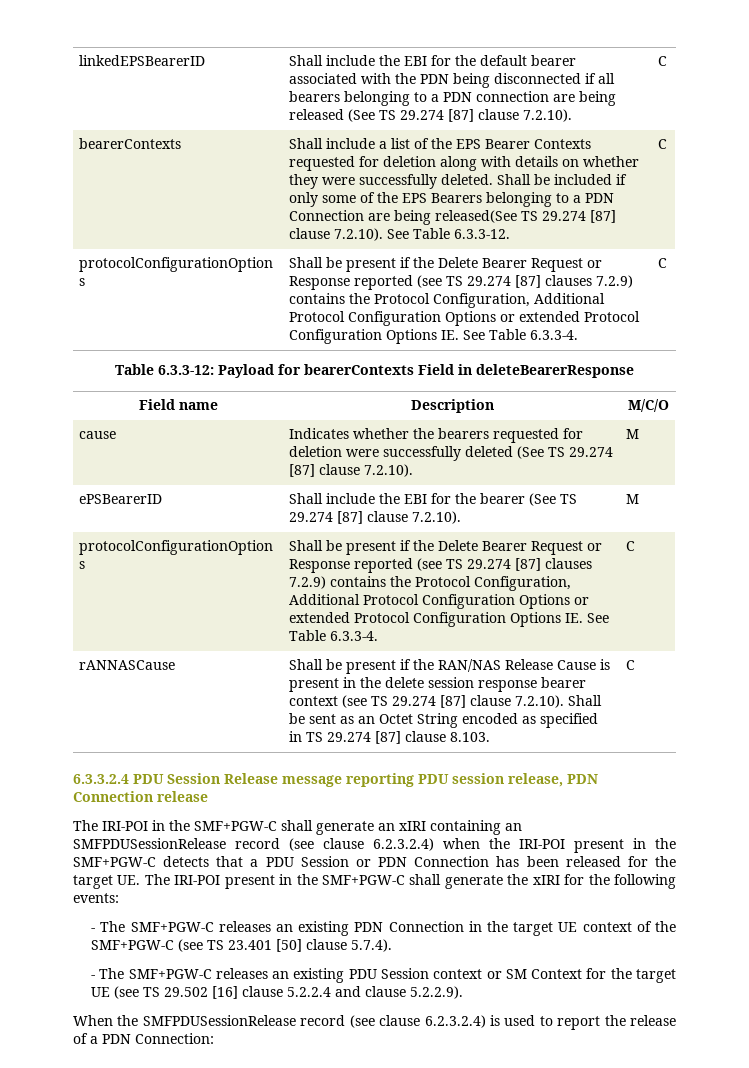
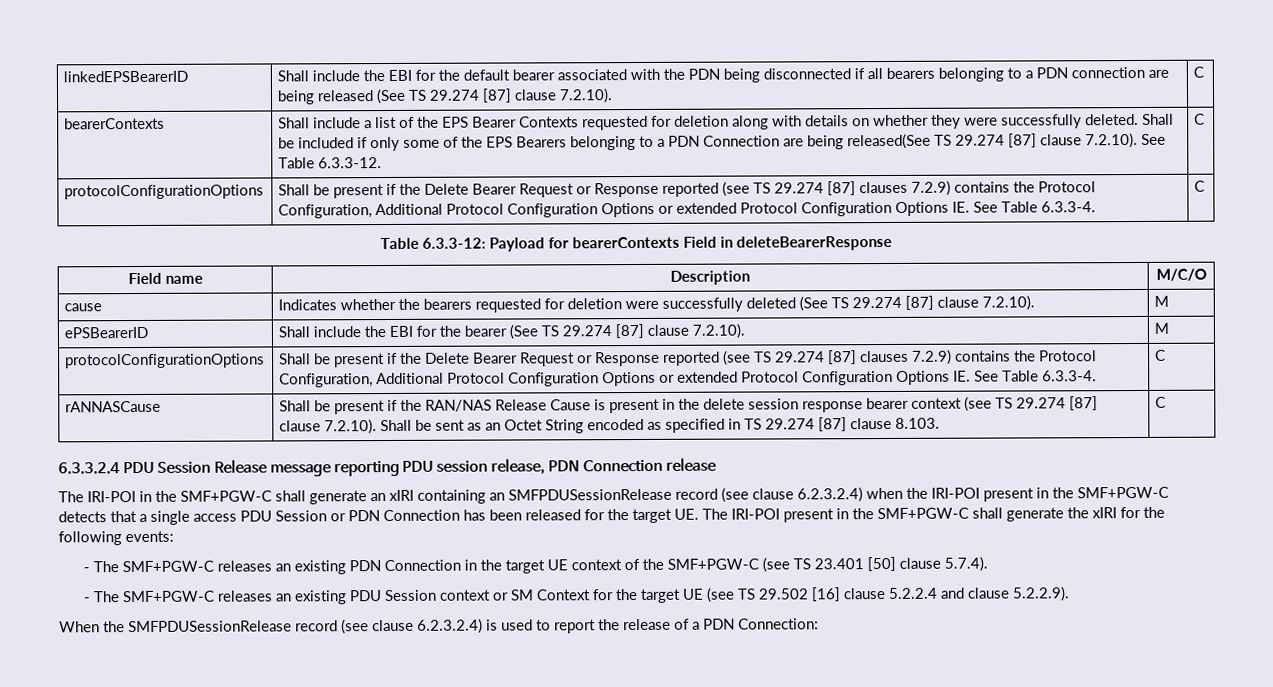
- The IRI-POI in the SMF+PGW-C shall generate an xIRI containing an SMFPDUSessionRelease record (see clause 6.2.3.2.4) when the IRI-POI present in the SMF+PGW-C detects that a PDU Session or PDN Connection has been released for the target UE. The IRI-POI present in the SMF+PGW-C shall generate the xIRI for the following events:
+ The IRI-POI in the SMF+PGW-C shall generate an xIRI containing an SMFPDUSessionRelease record (see clause 6.2.3.2.4) when the IRI-POI present in the SMF+PGW-C detects that a single access PDU Session or PDN Connection has been released for the target UE. The IRI-POI present in the SMF+PGW-C shall generate the xIRI for the following events:

